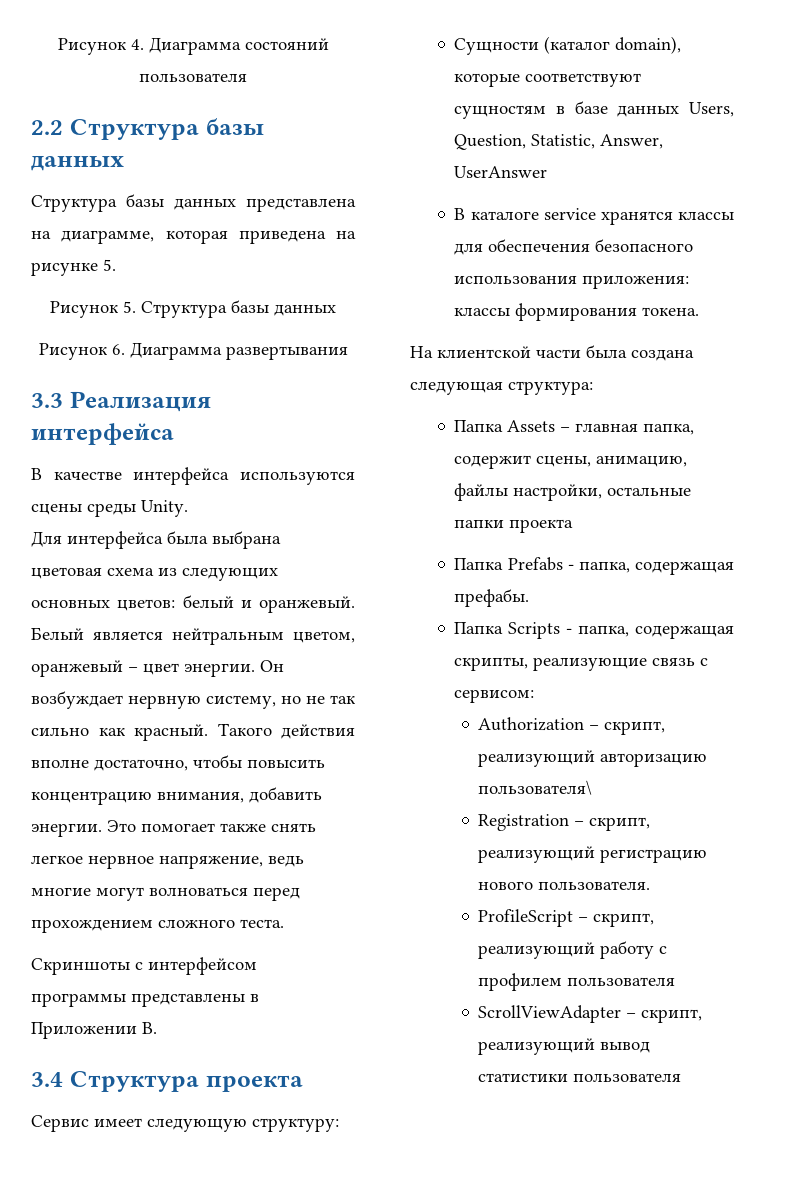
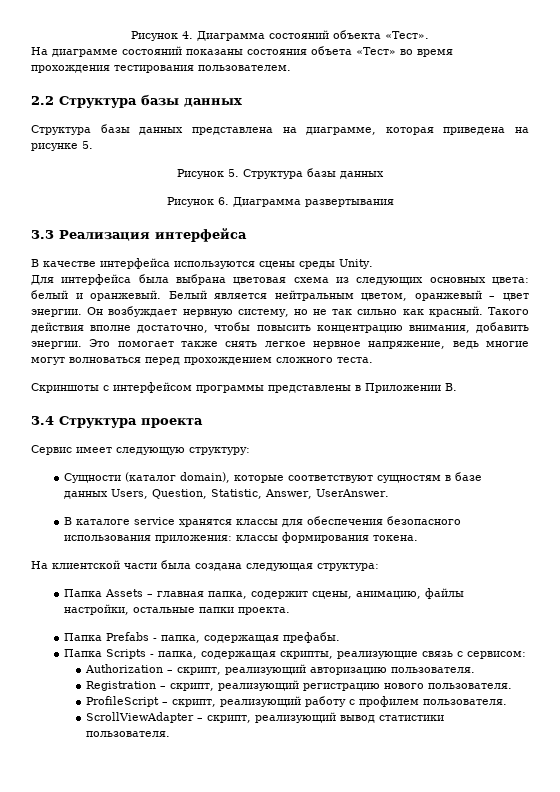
- Рисунок 4. Диаграмма состояний пользователя
+ Рисунок 4. Диаграмма состояний объекта «Тест».
+ На диаграмме состояний показаны состояния объета «Тест» во время прохождения тестирования пользователем.
- Для интерфейса была выбрана цветовая схема из следующих основных цветов: белый и оранжевый.
+ Для интерфейса была выбрана цветовая схема из следующих основных цвета: белый и оранжевый.
- Сущности (каталог domain), которые соответствуют сущностям в базе данных Users, Question, Statistic, Answer, UserAnswer
+ Сущности (каталог domain), которые соответствуют сущностям в базе данных Users, Question, Statistic, Answer, UserAnswer.
- Папка Assets – главная папка, содержит сцены, анимацию, файлы настройки, остальные папки проекта
+ Папка Assets – главная папка, содержит сцены, анимацию, файлы настройки, остальные папки проекта.
- Authorization – скрипт, реализующий авторизацию пользователя\
+ Authorization – скрипт, реализующий авторизацию пользователя.
- ProfileScript – скрипт, реализующий работу с профилем пользователя
+ ProfileScript – скрипт, реализующий работу с профилем пользователя.
- ScrollViewAdapter – скрипт, реализующий вывод статистики пользователя
+ ScrollViewAdapter – скрипт, реализующий вывод статистики пользователя.

